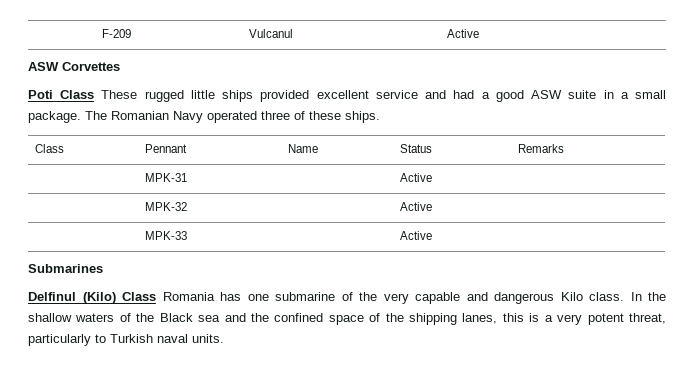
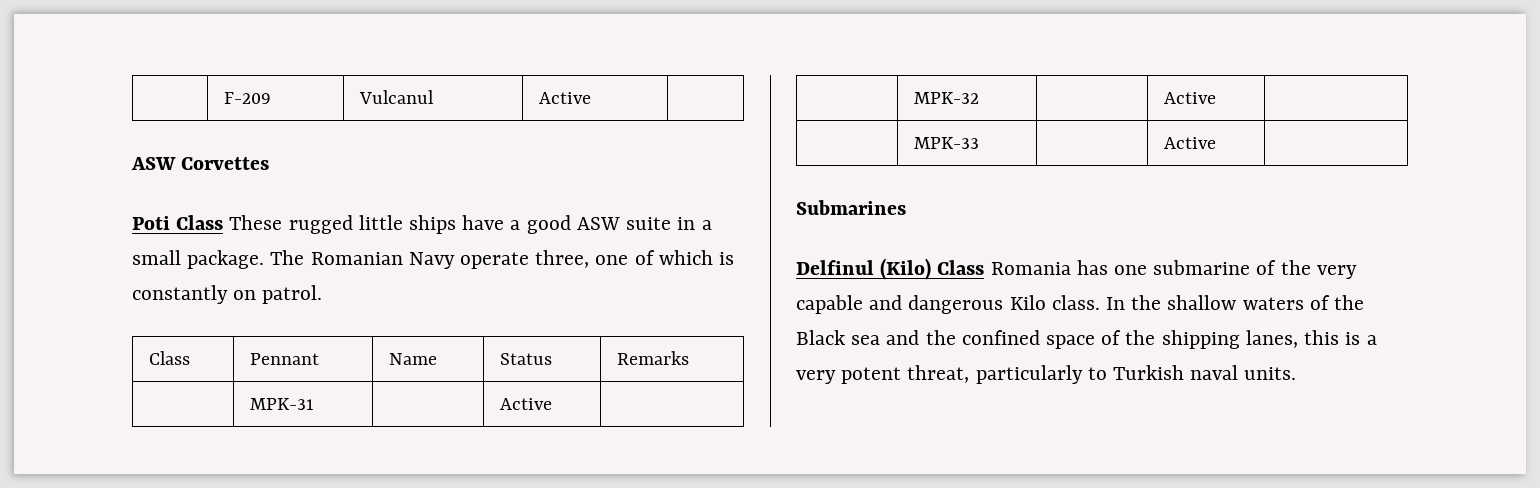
- Poti Class These rugged little ships provided excellent service and had a good ASW suite in a small package.
+ Poti Class These rugged little ships have a good ASW suite in a small package.
- The Romanian Navy operated three of these ships.
+ The Romanian Navy operate three, one of which is constantly on patrol.

